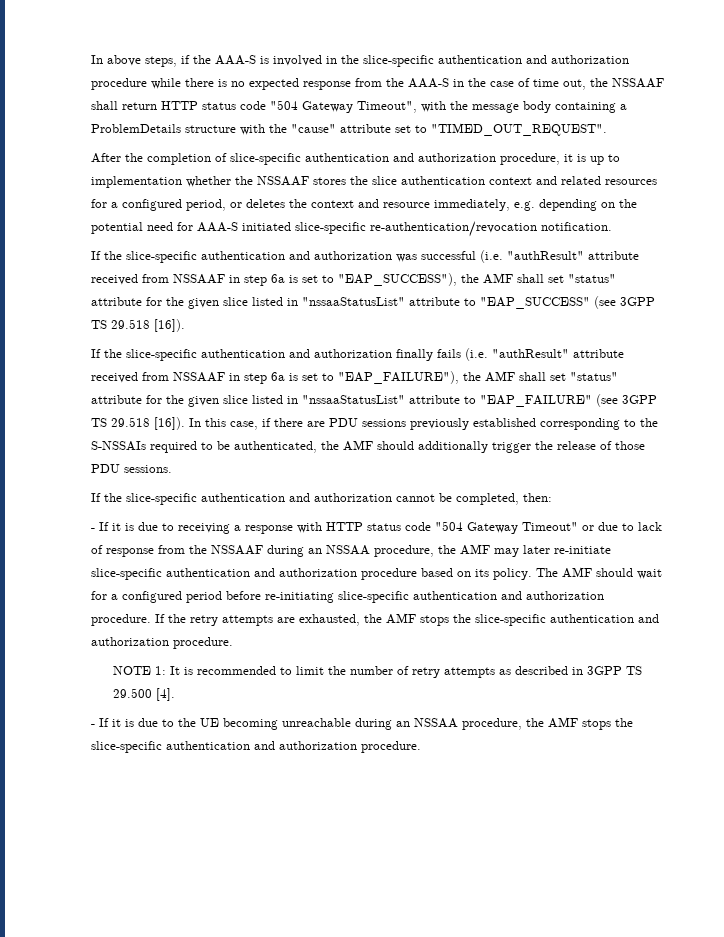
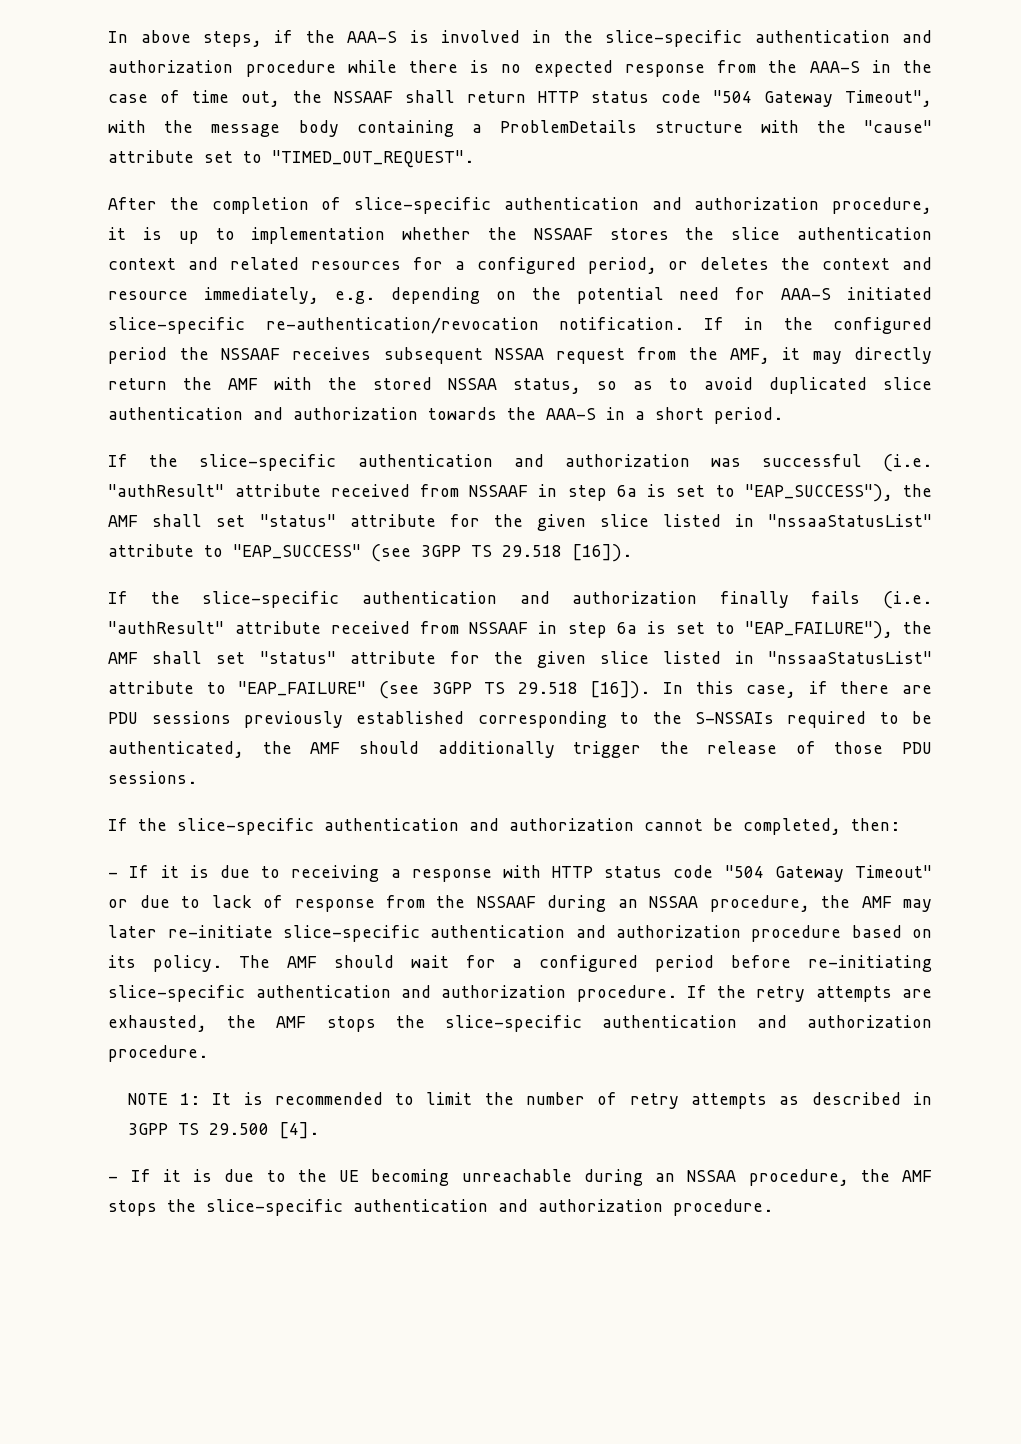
+ If in the configured period the NSSAAF receives subsequent NSSAA request from the AMF, it may directly return the AMF with the stored NSSAA status, so as to avoid duplicated slice authentication and authorization towards the AAA-S in a short period.

